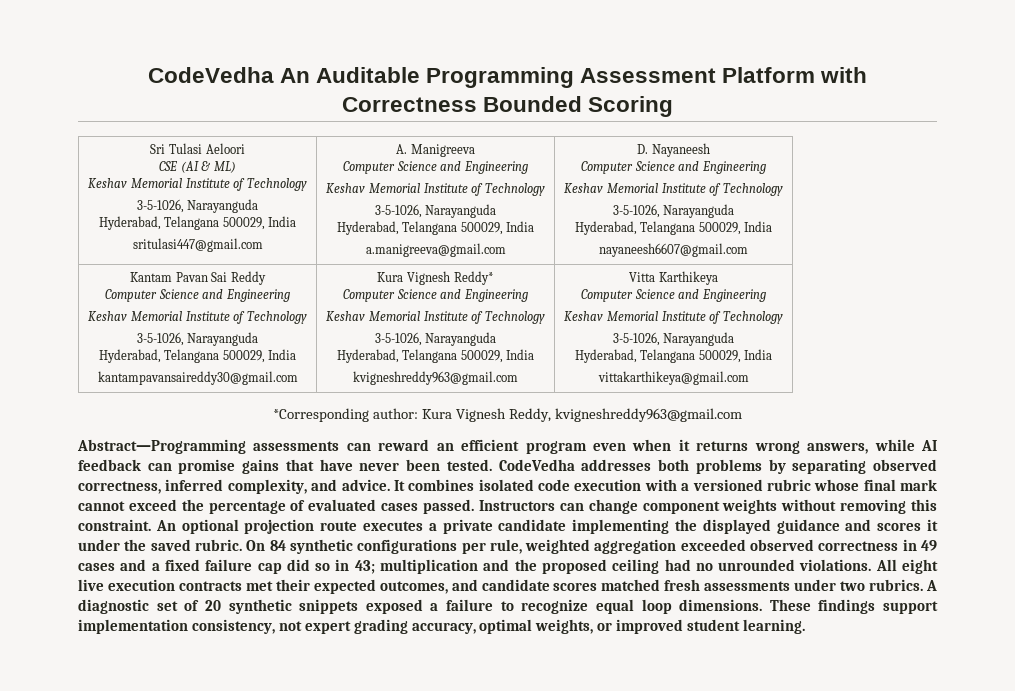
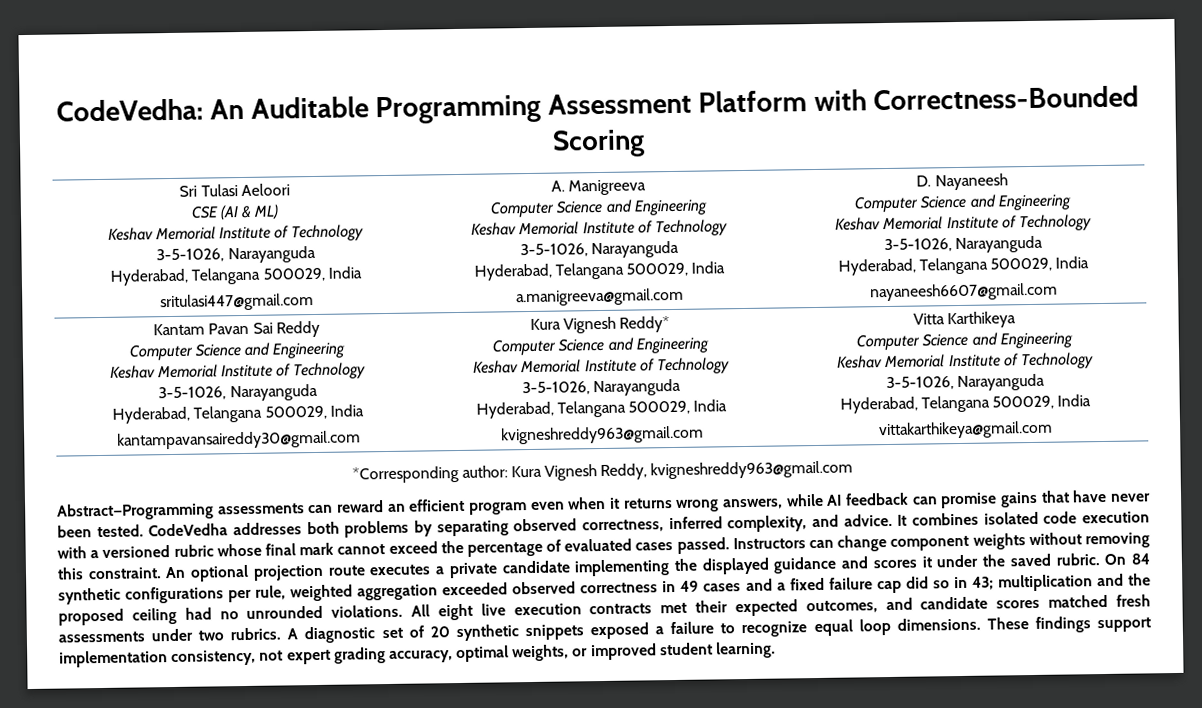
- CodeVedha An Auditable Programming Assessment Platform with Correctness Bounded Scoring
+ CodeVedha: An Auditable Programming Assessment Platform with Correctness-Bounded Scoring

